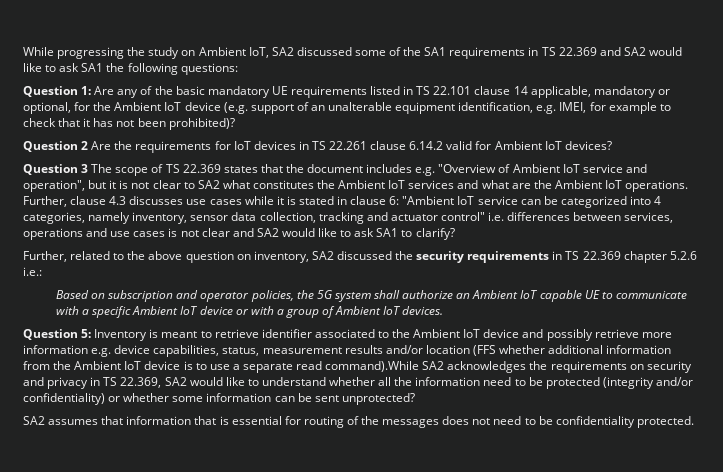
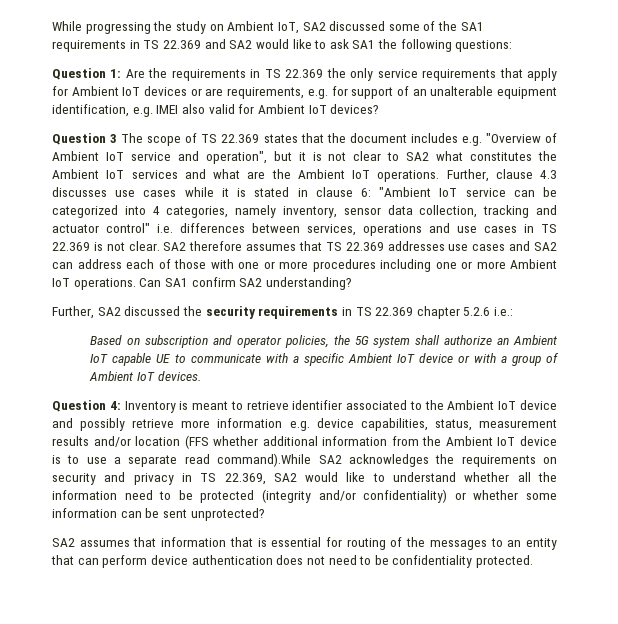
- Question 1: Are any of the basic mandatory UE requirements listed in TS 22.101 clause 14 applicable, mandatory or optional, for the Ambient IoT device (e.g. support of an unalterable equipment identification, e.g. IMEI, for example to check that it has not been prohibited)?
- Question 2 Are the requirements for IoT devices in TS 22.261 clause 6.14.2 valid for Ambient IoT devices?
+ Question 1: Are the requirements in TS 22.369 the only service requirements that apply for Ambient IoT devices or are requirements, e.g. for support of an unalterable equipment identification, e.g. IMEI also valid for Ambient IoT devices?
- Further, clause 4.3 discusses use cases while it is stated in clause 6: "Ambient IoT service can be categorized into 4 categories, namely inventory, sensor data collection, tracking and actuator control" i.e. differences between services, operations and use cases is not clear and SA2 would like to ask SA1 to clarify?
- Further, related to the above question on inventory, SA2 discussed the security requirements in TS 22.369 chapter 5.2.6 i.e.:
+ Further, clause 4.3 discusses use cases while it is stated in clause 6: "Ambient IoT service can be categorized into 4 categories, namely inventory, sensor data collection, tracking and actuator control" i.e. differences between services, operations and use cases in TS 22.369 is not clear. SA2 therefore assumes that TS 22.369 addresses use cases and SA2 can address each of those with one or more procedures including one or more Ambient IoT operations. Can SA1 confirm SA2 understanding?
+ Further, SA2 discussed the security requirements in TS 22.369 chapter 5.2.6 i.e.:
- Question 5:
+ Question 4:
- SA2 assumes that information that is essential for routing of the messages does not need to be confidentiality protected.
+ SA2 assumes that information that is essential for routing of the messages to an entity that can perform device authentication does not need to be confidentiality protected.

